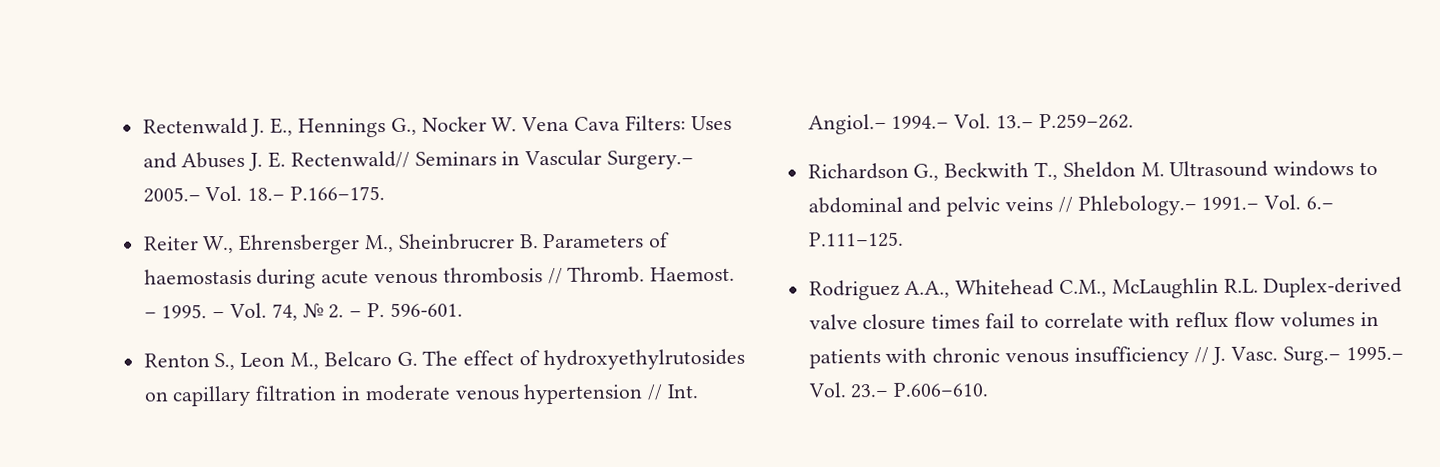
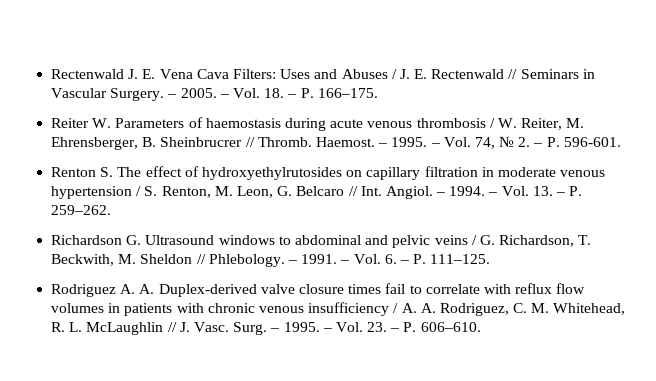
- Rectenwald J. E., Hennings G., Nocker W. Vena Cava Filters: Uses and Abuses J. E. Rectenwald// Seminars in Vascular Surgery.– 2005.– Vol. 18.– P.166–175.
- Reiter W., Ehrensberger M., Sheinbrucrer B. Parameters of haemostasis during acute venous thrombosis // Thromb.
+ Rectenwald J. E. Vena Cava Filters: Uses and Abuses / J. E. Rectenwald // Seminars in Vascular Surgery. – 2005. – Vol. 18. – P. 166–175.
+ Reiter W. Parameters of haemostasis during acute venous thrombosis / W. Reiter, M. Ehrensberger, B. Sheinbrucrer // Thromb.
- Renton S., Leon M., Belcaro G. The effect of hydroxyethylrutosides on capillary filtration in moderate venous hypertension // Int. Angiol.– 1994.– Vol. 13.– P.259–262.
- Richardson G., Beckwith T., Sheldon M. Ultrasound windows to abdominal and pelvic veins // Phlebology.– 1991.– Vol. 6.– P.111–125.
- Rodriguez A.A., Whitehead C.M., McLaughlin R.L. Duplex-derived valve closure times fail to correlate with reflux flow volumes in patients with chronic venous insufficiency // J. Vasc. Surg.– 1995.– Vol. 23.– P.606–610.
+ Renton S. The effect of hydroxyethylrutosides on capillary filtration in moderate venous hypertension / S. Renton, M. Leon, G. Belcaro // Int. Angiol. – 1994. – Vol. 13. – P. 259–262.
+ Richardson G. Ultrasound windows to abdominal and pelvic veins / G. Richardson, T. Beckwith, M. Sheldon // Phlebology. – 1991. – Vol. 6. – P. 111–125.
+ Rodriguez A. A. Duplex-derived valve closure times fail to correlate with reflux flow volumes in patients with chronic venous insufficiency / A. A. Rodriguez, C. M. Whitehead, R. L. McLaughlin // J. Vasc. Surg. – 1995. – Vol. 23. – P. 606–610.

